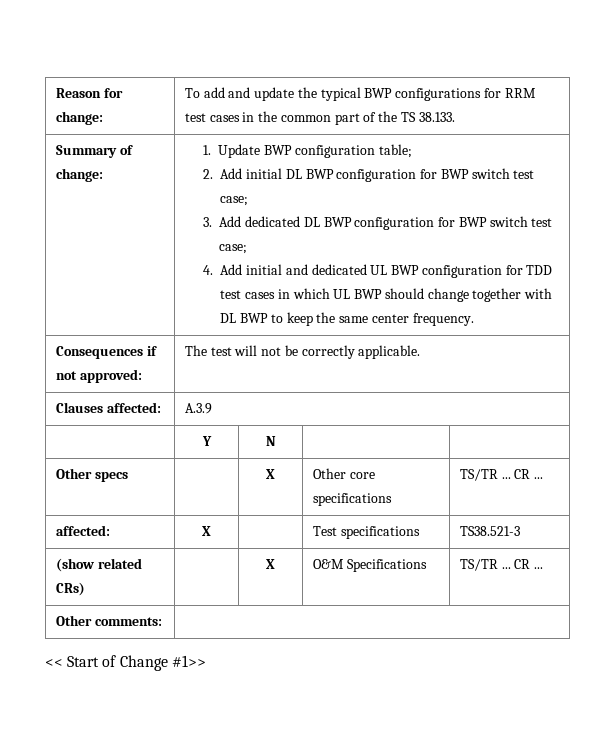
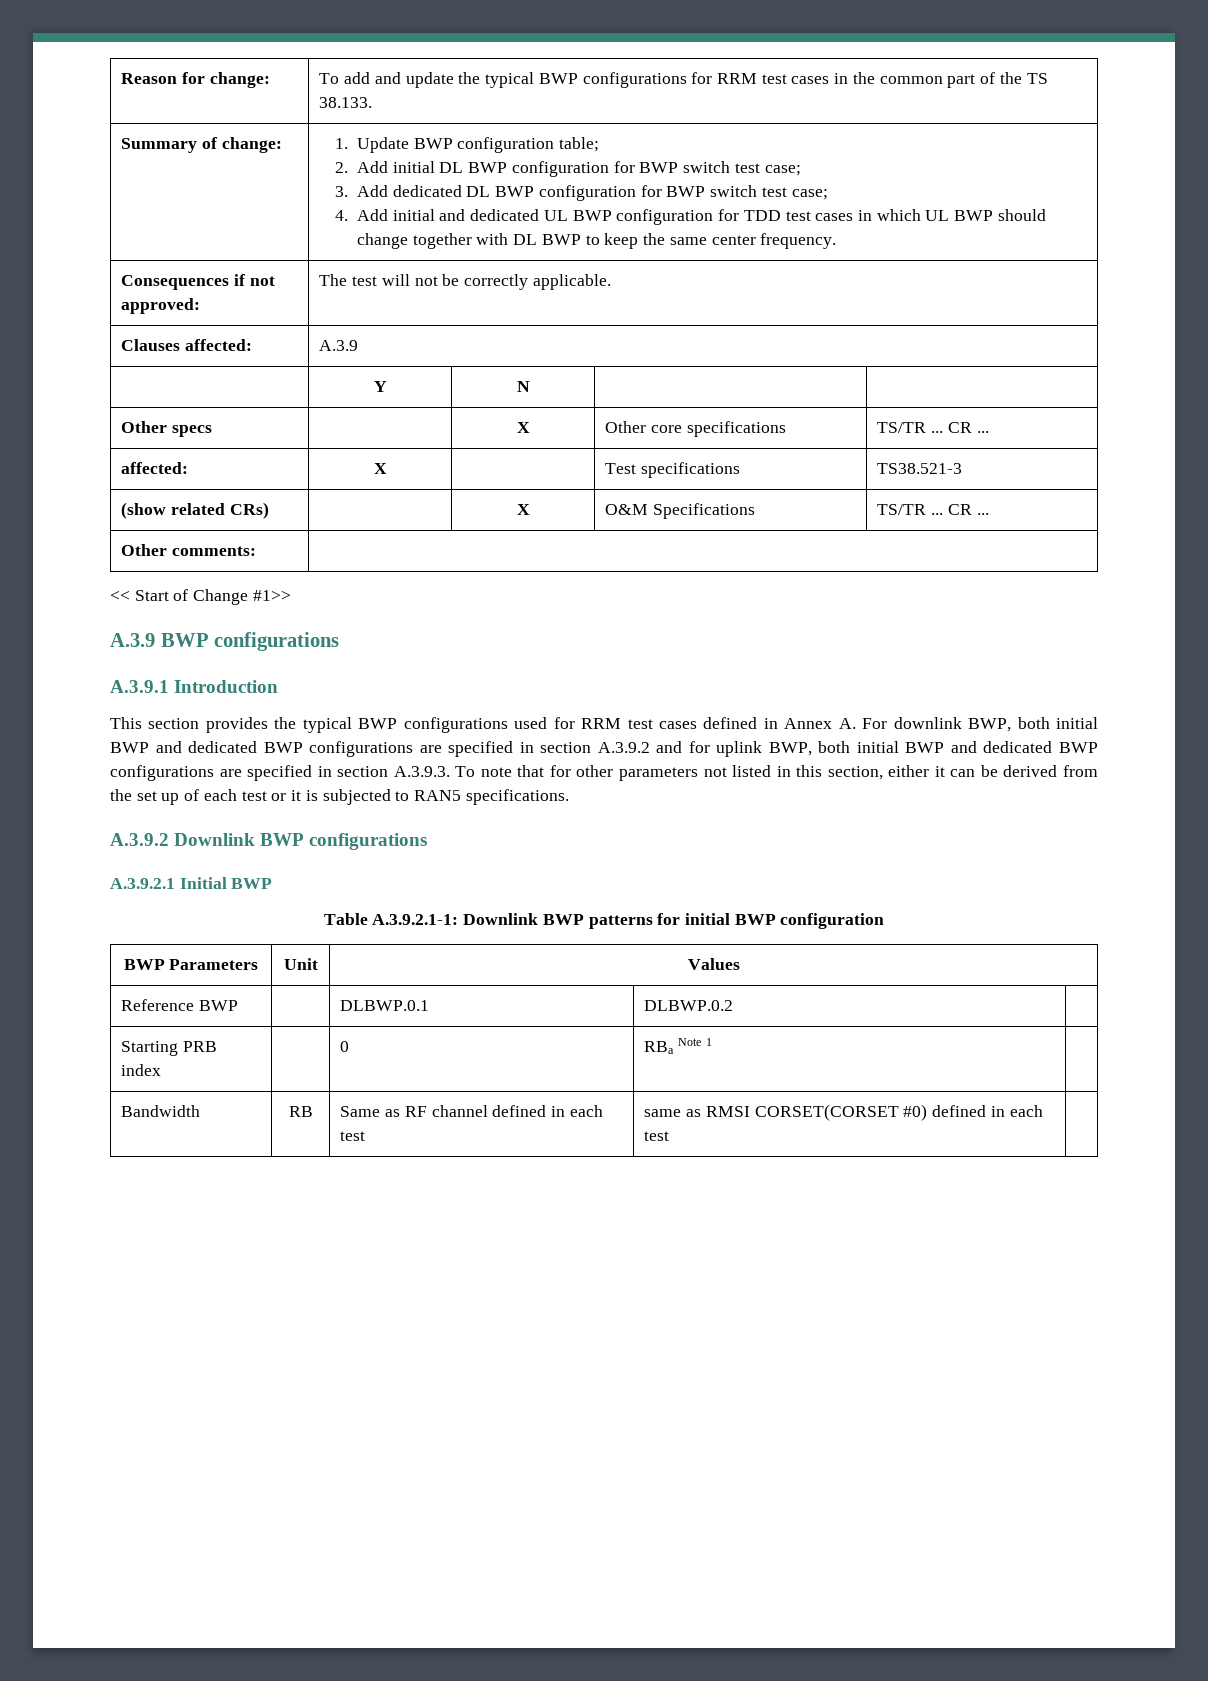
+ A.3.9 BWP configurations
+ A.3.9.1 Introduction
+ This section provides the typical BWP configurations used for RRM test cases defined in Annex A. For downlink BWP, both initial BWP and dedicated BWP configurations are specified in section A.3.9.2 and for uplink BWP, both initial BWP and dedicated BWP configurations are specified in section A.3.9.3. To note that for other parameters not listed in this section, either it can be derived from the set up of each test or it is subjected to RAN5 specifications.
+ A.3.9.2 Downlink BWP configurations
+ A.3.9.2.1 Initial BWP
+ Table A.3.9.2.1-1: Downlink BWP patterns for initial BWP configuration
+ BWP Parameters | Unit | Values
+ Reference BWP | | DLBWP.0.1 | DLBWP.0.2 |
+ Starting PRB index | | 0 | RBa Note 1 |
+ Bandwidth | RB | Same as RF channel defined in each test | same as RMSI CORSET(CORSET #0) defined in each test |

